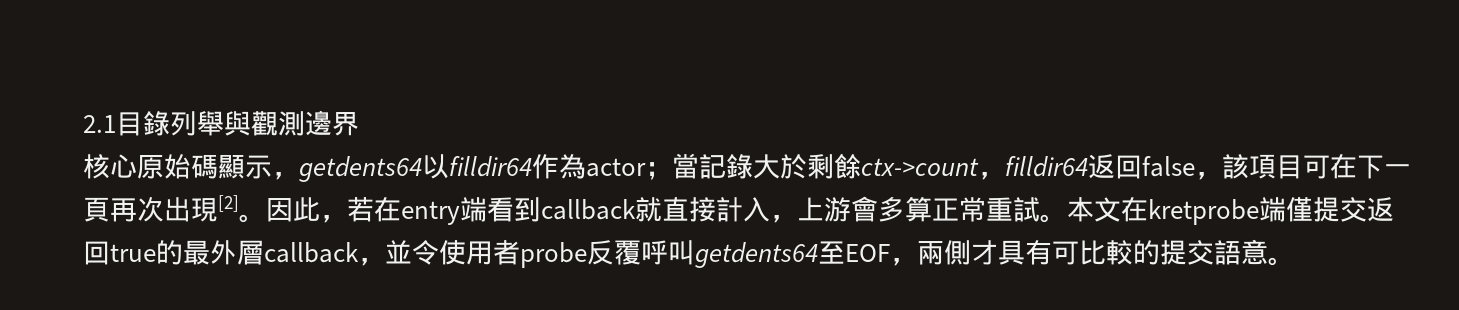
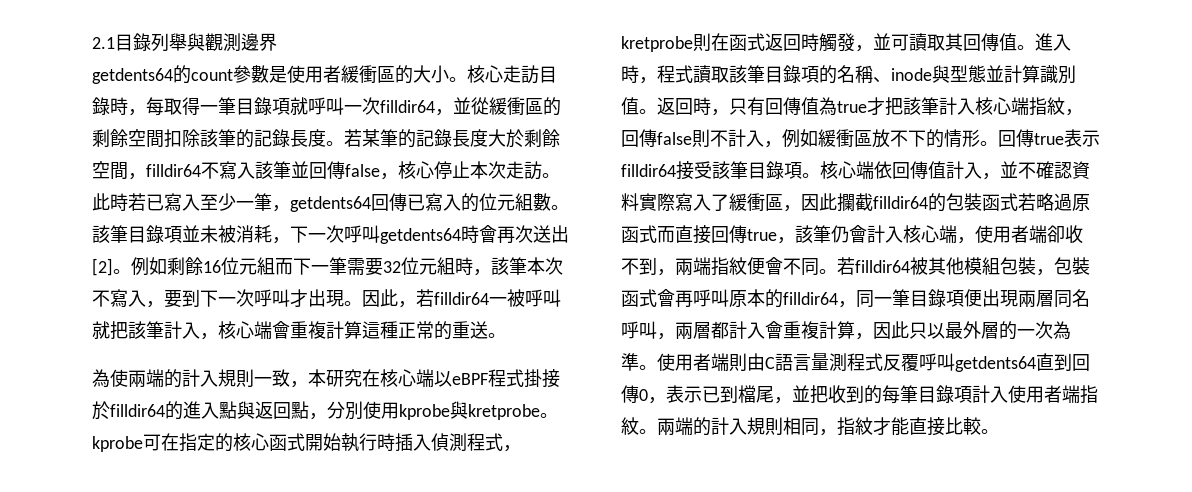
- 核心原始碼顯示，getdents64以filldir64作為actor；當記錄大於剩餘ctx->count，filldir64返回false，該項目可在下一頁再次出現[2]。因此，若在entry端看到callback就直接計入，上游會多算正常重試。本文在kretprobe端僅提交返回true的最外層callback，並令使用者probe反覆呼叫getdents64至EOF，兩側才具有可比較的提交語意。
+ getdents64的count參數是使用者緩衝區的大小。核心走訪目錄時，每取得一筆目錄項就呼叫一次filldir64，並從緩衝區的剩餘空間扣除該筆的記錄長度。若某筆的記錄長度大於剩餘空間，filldir64不寫入該筆並回傳false，核心停止本次走訪。此時若已寫入至少一筆，getdents64回傳已寫入的位元組數。該筆目錄項並未被消耗，下一次呼叫getdents64時會再次送出[2]。例如剩餘16位元組而下一筆需要32位元組時，該筆本次不寫入，要到下一次呼叫才出現。因此，若filldir64一被呼叫就把該筆計入，核心端會重複計算這種正常的重送。
+ 為使兩端的計入規則一致，本研究在核心端以eBPF程式掛接於filldir64的進入點與返回點，分別使用kprobe與kretprobe。kprobe可在指定的核心函式開始執行時插入偵測程式，kretprobe則在函式返回時觸發，並可讀取其回傳值。進入時，程式讀取該筆目錄項的名稱、inode與型態並計算識別值。返回時，只有回傳值為true才把該筆計入核心端指紋，回傳false則不計入，例如緩衝區放不下的情形。回傳true表示filldir64接受該筆目錄項。核心端依回傳值計入，並不確認資料實際寫入了緩衝區，因此攔截filldir64的包裝函式若略過原函式而直接回傳true，該筆仍會計入核心端，使用者端卻收不到，兩端指紋便會不同。若filldir64被其他模組包裝，包裝函式會再呼叫原本的filldir64，同一筆目錄項便出現兩層同名呼叫，兩層都計入會重複計算，因此只以最外層的一次為準。使用者端則由C語言量測程式反覆呼叫getdents64直到回傳0，表示已到檔尾，並把收到的每筆目錄項計入使用者端指紋。兩端的計入規則相同，指紋才能直接比較。

